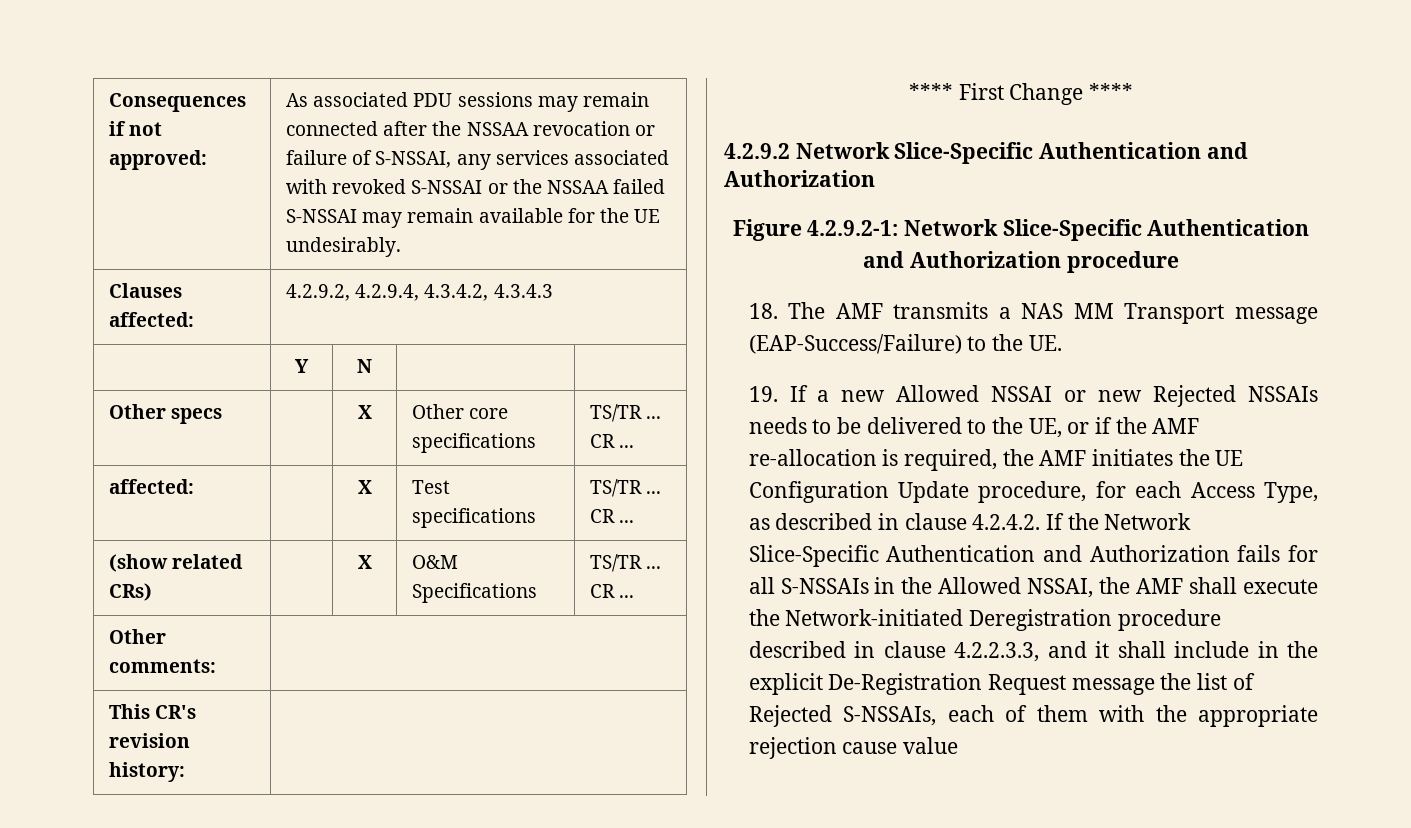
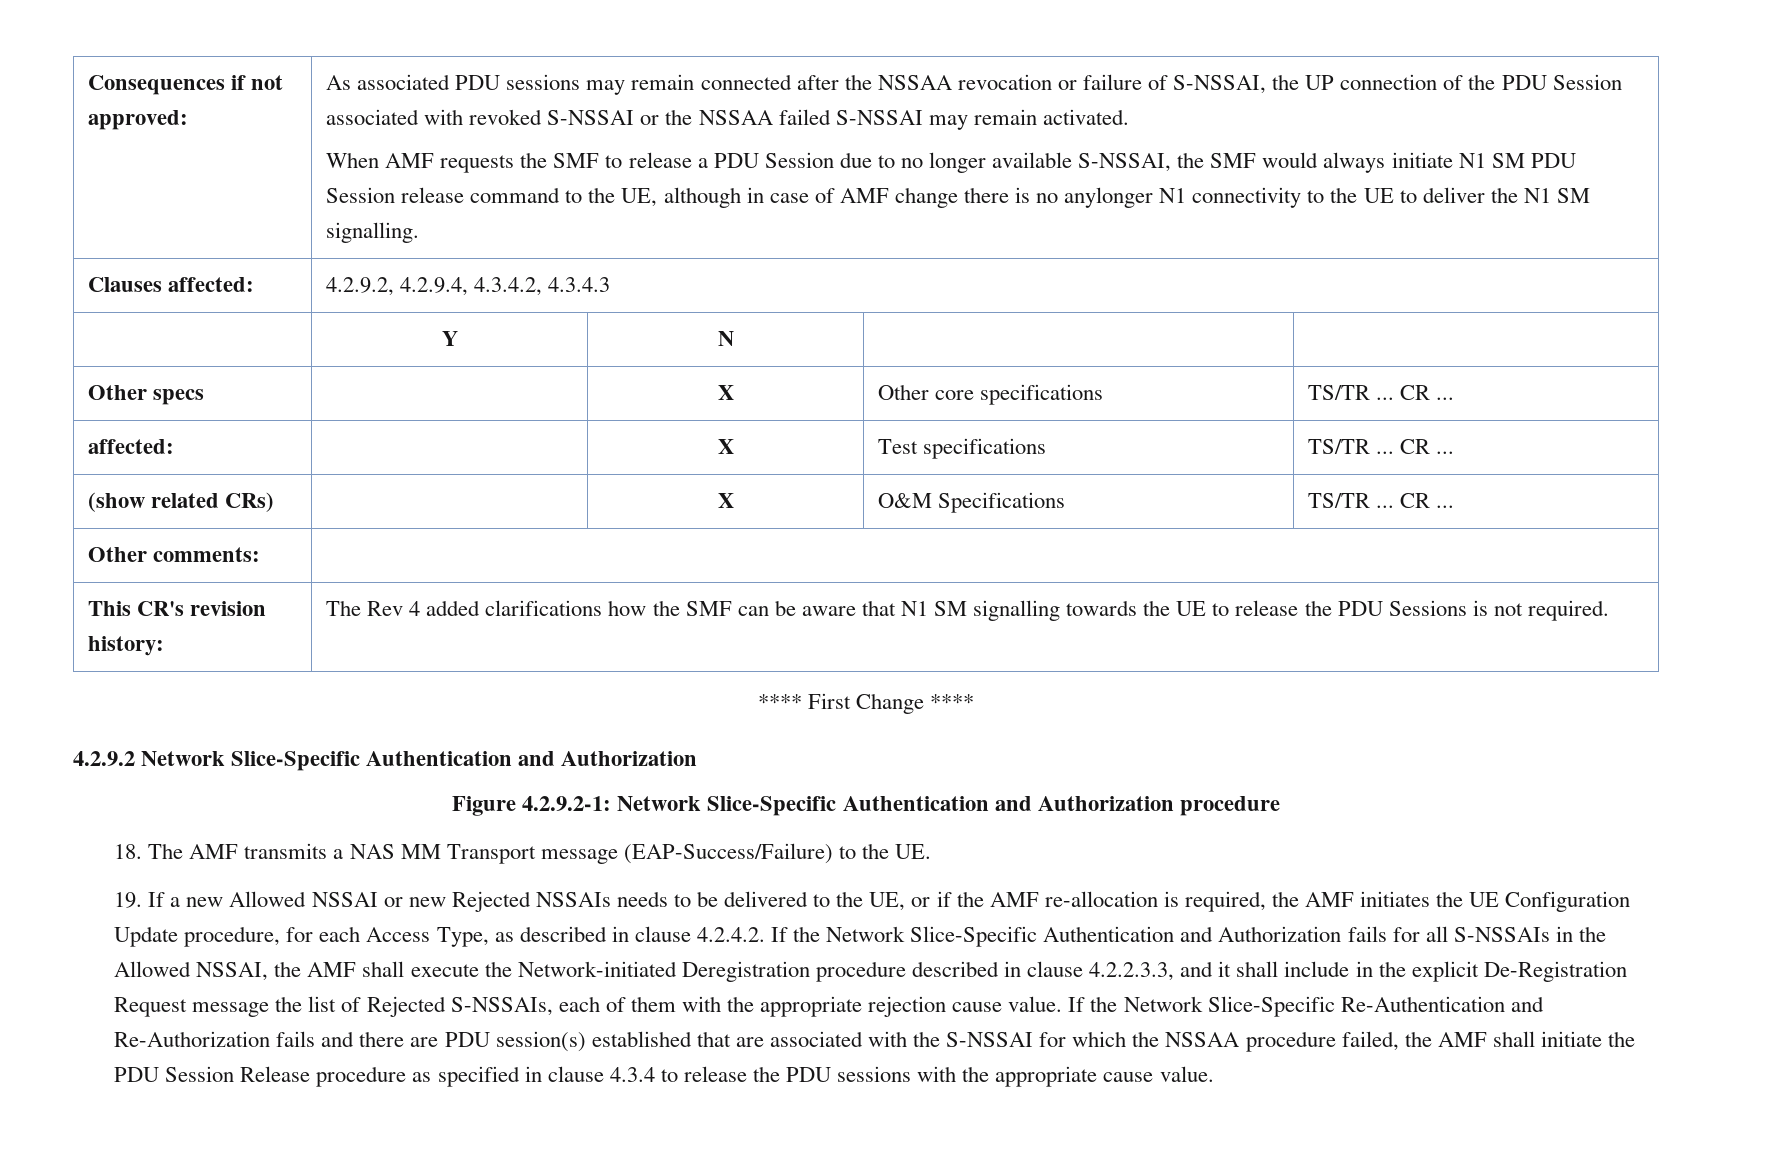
- As associated PDU sessions may remain connected after the NSSAA revocation or failure of S-NSSAI, any services associated with revoked S-NSSAI or the NSSAA failed S-NSSAI may remain available for the UE undesirably.
+ As associated PDU sessions may remain connected after the NSSAA revocation or failure of S-NSSAI, the UP connection of the PDU Session associated with revoked S-NSSAI or the NSSAA failed S-NSSAI may remain activated.
+ When AMF requests the SMF to release a PDU Session due to no longer available S-NSSAI, the SMF would always initiate N1 SM PDU Session release command to the UE, although in case of AMF change there is no anylonger N1 connectivity to the UE to deliver the N1 SM signalling.
- This CR's revision history: |
+ This CR's revision history: | The Rev 4 added clarifications how the SMF can be aware that N1 SM signalling towards the UE to release the PDU Sessions is not required.
- 19. If a new Allowed NSSAI or new Rejected NSSAIs needs to be delivered to the UE, or if the AMF re-allocation is required, the AMF initiates the UE Configuration Update procedure, for each Access Type, as described in clause 4.2.4.2. If the Network Slice-Specific Authentication and Authorization fails for all S-NSSAIs in the Allowed NSSAI, the AMF shall execute the Network-initiated Deregistration procedure described in clause 4.2.2.3.3, and it shall include in the explicit De-Registration Request message the list of Rejected S-NSSAIs, each of them with the appropriate rejection cause value
+ 19. If a new Allowed NSSAI or new Rejected NSSAIs needs to be delivered to the UE, or if the AMF re-allocation is required, the AMF initiates the UE Configuration Update procedure, for each Access Type, as described in clause 4.2.4.2. If the Network Slice-Specific Authentication and Authorization fails for all S-NSSAIs in the Allowed NSSAI, the AMF shall execute the Network-initiated Deregistration procedure described in clause 4.2.2.3.3, and it shall include in the explicit De-Registration Request message the list of Rejected S-NSSAIs, each of them with the appropriate rejection cause value. If the Network Slice-Specific Re-Authentication and Re-Authorization fails and there are PDU session(s) established that are associated with the S-NSSAI for which the NSSAA procedure failed, the AMF shall initiate the PDU Session Release procedure as specified in clause 4.3.4 to release the PDU sessions with the appropriate cause value.

